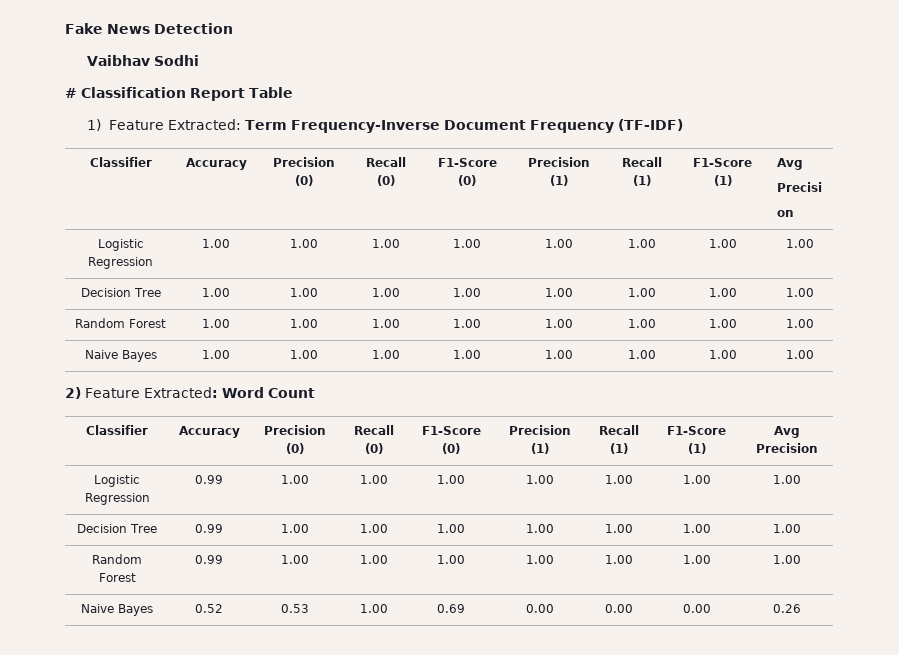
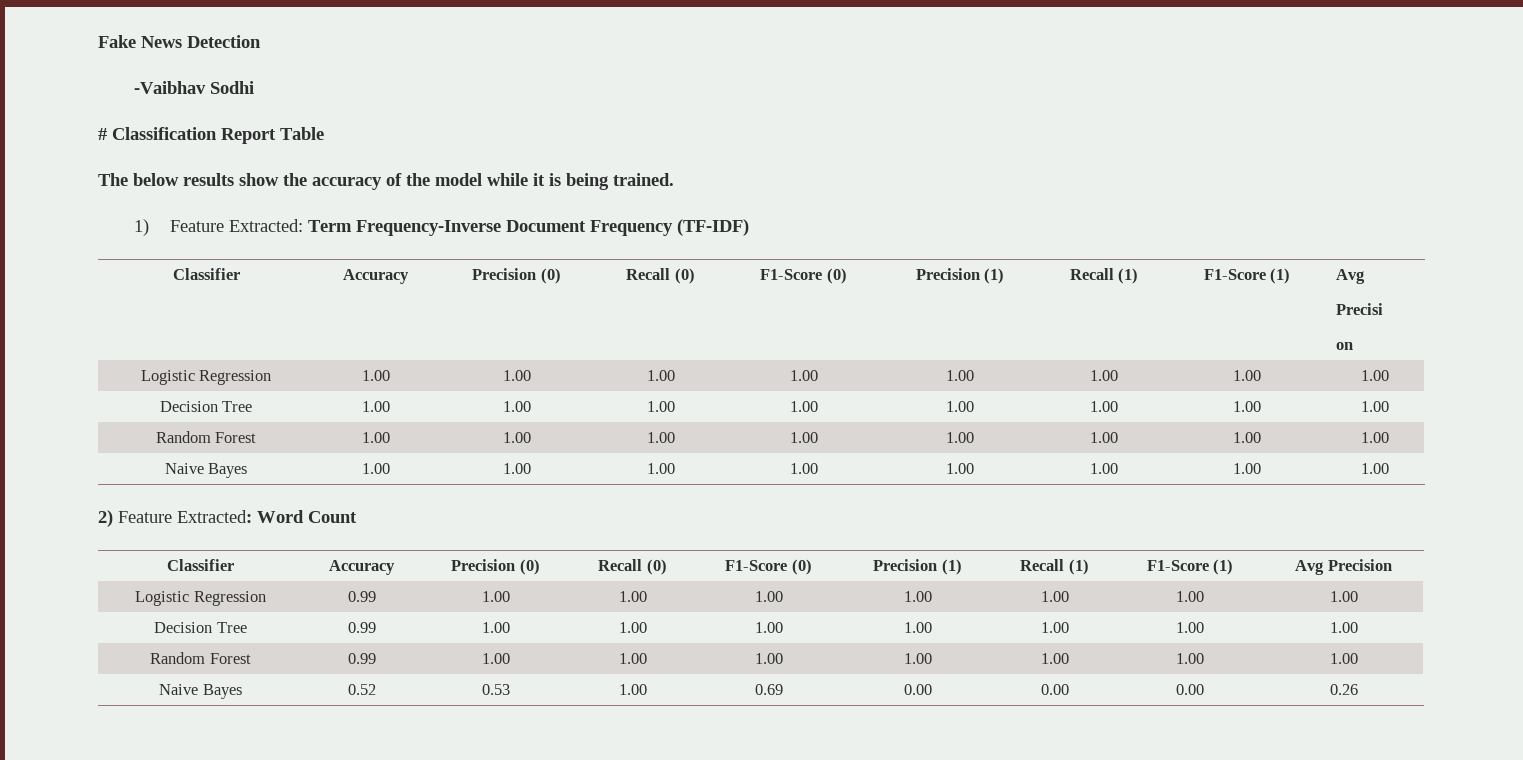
- Vaibhav Sodhi
+ -Vaibhav Sodhi
+ The below results show the accuracy of the model while it is being trained.

